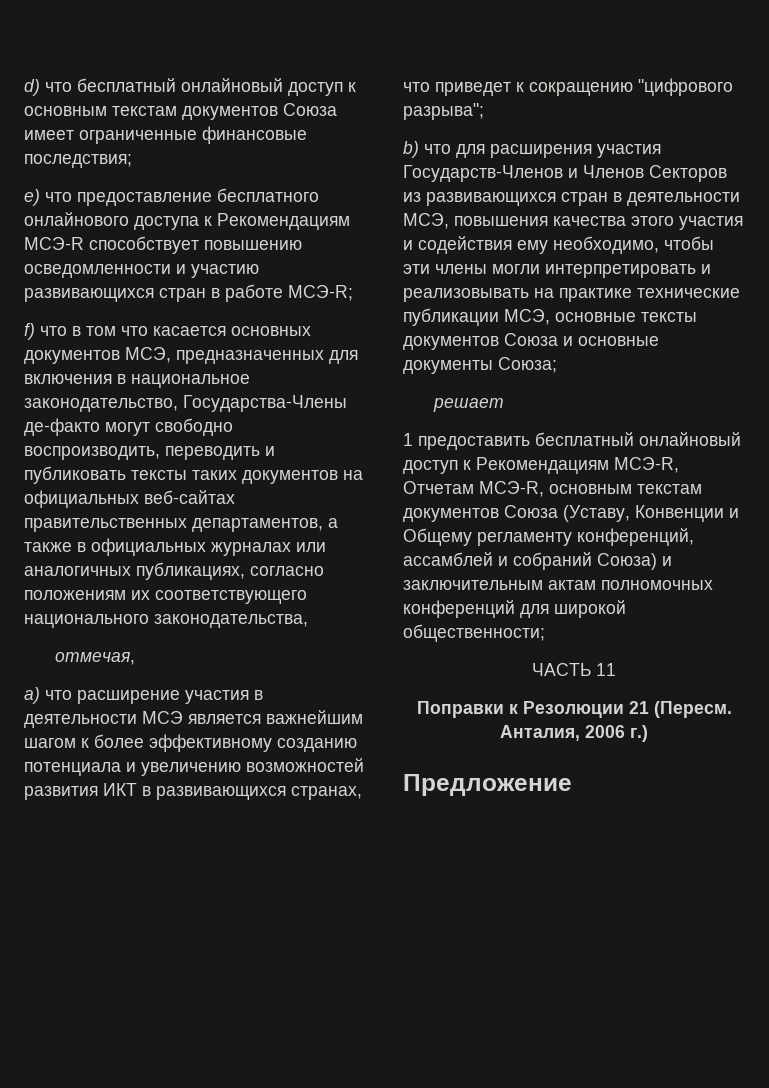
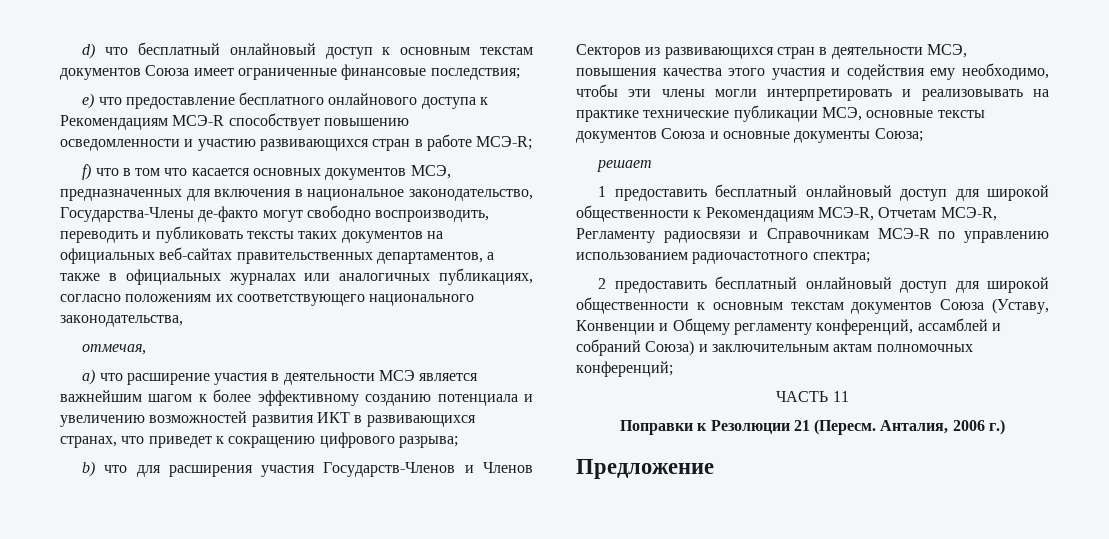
- a) что расширение участия в деятельности МСЭ является важнейшим шагом к более эффективному созданию потенциала и увеличению возможностей развития ИКТ в развивающихся странах, что приведет к сокращению "цифрового разрыва";
+ a) что расширение участия в деятельности МСЭ является важнейшим шагом к более эффективному созданию потенциала и увеличению возможностей развития ИКТ в развивающихся странах, что приведет к сокращению цифрового разрыва;
- 1 предоставить бесплатный онлайновый доступ к Рекомендациям МСЭ-R, Отчетам МСЭ-R, основным текстам документов Союза (Уставу, Конвенции и Общему регламенту конференций, ассамблей и собраний Союза) и заключительным актам полномочных конференций для широкой общественности;
+ 1 предоставить бесплатный онлайновый доступ для широкой общественности к Рекомендациям МСЭ-R, Отчетам МСЭ-R, Регламенту радиосвязи и Справочникам МСЭ-R по управлению использованием радиочастотного спектра;
+ 2 предоставить бесплатный онлайновый доступ для широкой общественности к основным текстам документов Союза (Уставу, Конвенции и Общему регламенту конференций, ассамблей и собраний Союза) и заключительным актам полномочных конференций;

